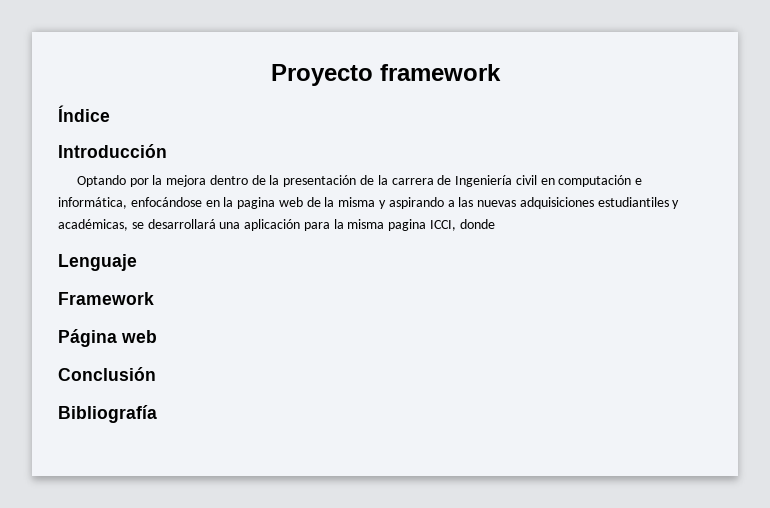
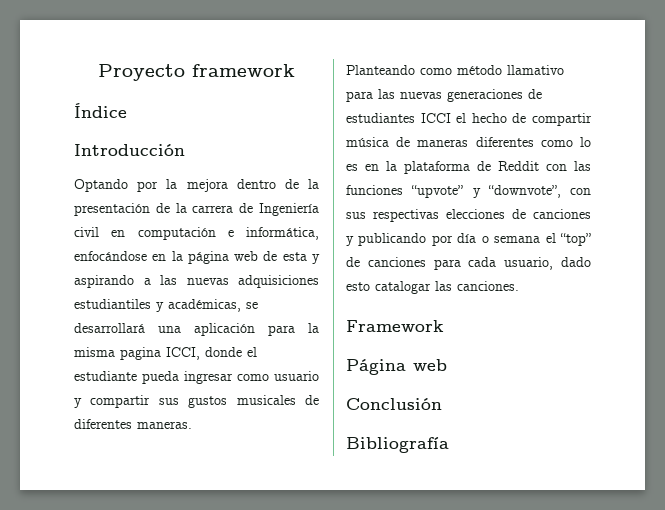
- Optando por la mejora dentro de la presentación de la carrera de Ingeniería civil en computación e informática, enfocándose en la pagina web de la misma y aspirando a las nuevas adquisiciones estudiantiles y académicas, se desarrollará una aplicación para la misma pagina ICCI, donde
- Lenguaje
+ Optando por la mejora dentro de la presentación de la carrera de Ingeniería civil en computación e informática, enfocándose en la página web de esta y aspirando a las nuevas adquisiciones estudiantiles y académicas, se desarrollará una aplicación para la misma pagina ICCI, donde el estudiante pueda ingresar como usuario y compartir sus gustos musicales de diferentes maneras.
+ Planteando como método llamativo para las nuevas generaciones de estudiantes ICCI el hecho de compartir música de maneras diferentes como lo es en la plataforma de Reddit con las funciones “upvote” y “downvote”, con sus respectivas elecciones de canciones y publicando por día o semana el “top” de canciones para cada usuario, dado esto catalogar las canciones.

